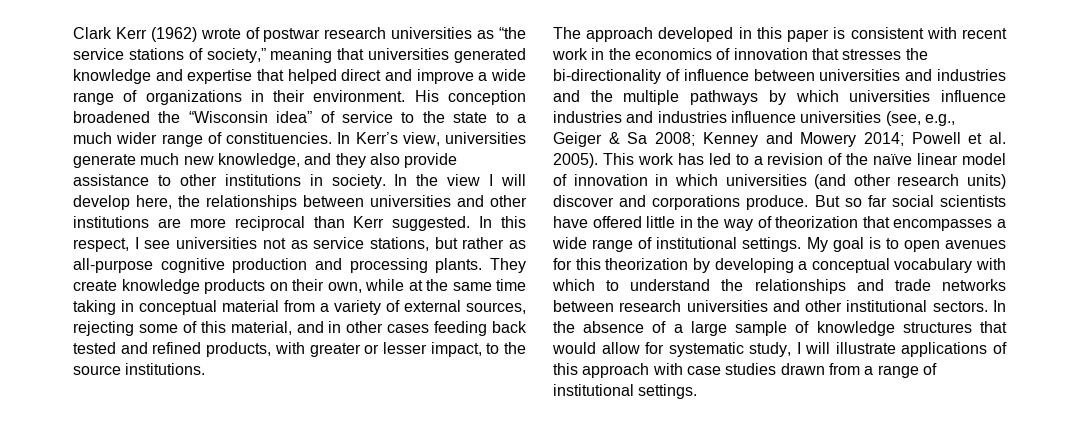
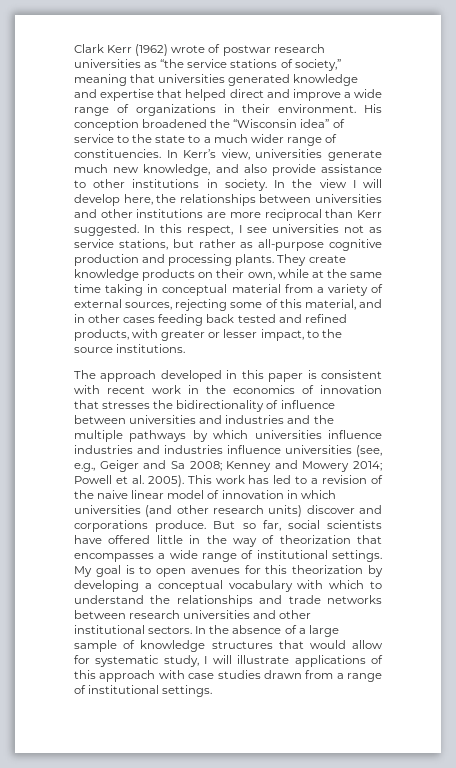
- In Kerr’s view, universities generate much new knowledge, and they also provide assistance to other institutions in society.
+ In Kerr’s view, universities generate much new knowledge, and also provide assistance to other institutions in society.
- The approach developed in this paper is consistent with recent work in the economics of innovation that stresses the bi-directionality of influence between universities and industries and the multiple pathways by which universities influence industries and industries influence universities (see, e.g., Geiger & Sa 2008; Kenney and Mowery 2014; Powell et al. 2005).
+ The approach developed in this paper is consistent with recent work in the economics of innovation that stresses the bidirectionality of influence between universities and industries and the multiple pathways by which universities influence industries and industries influence universities (see, e.g., Geiger and Sa 2008; Kenney and Mowery 2014; Powell et al. 2005).
- This work has led to a revision of the naïve linear model of innovation in which universities (and other research units) discover and corporations produce.
+ This work has led to a revision of the naive linear model of innovation in which universities (and other research units) discover and corporations produce.
- But so far social scientists have offered little in the way of theorization that encompasses a wide range of institutional settings.
+ But so far, social scientists have offered little in the way of theorization that encompasses a wide range of institutional settings.

